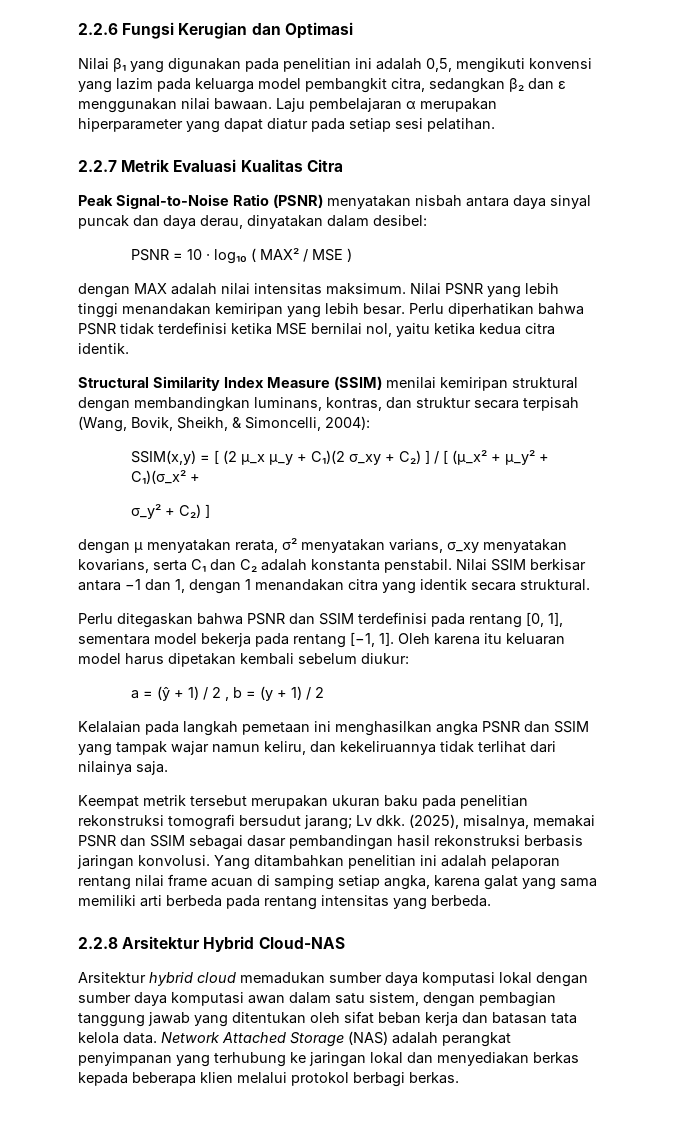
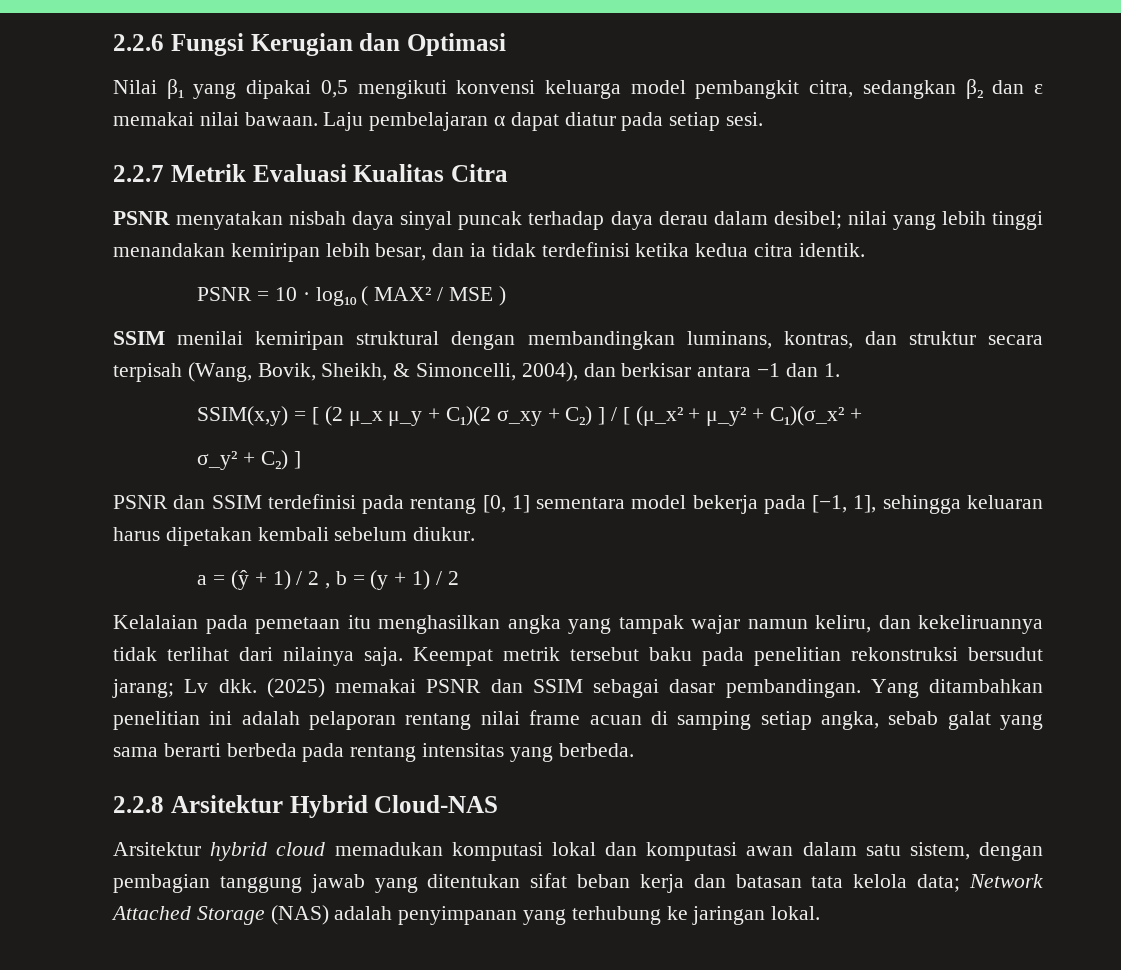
- Nilai β₁ yang digunakan pada penelitian ini adalah 0,5, mengikuti konvensi yang lazim pada keluarga model pembangkit citra, sedangkan β₂ dan ε menggunakan nilai bawaan.
+ Nilai β₁ yang dipakai 0,5 mengikuti konvensi keluarga model pembangkit citra, sedangkan β₂ dan ε memakai nilai bawaan.
- Laju pembelajaran α merupakan hiperparameter yang dapat diatur pada setiap sesi pelatihan.
+ Laju pembelajaran α dapat diatur pada setiap sesi.
- Peak Signal-to-Noise Ratio (PSNR) menyatakan nisbah antara daya sinyal puncak dan daya derau, dinyatakan dalam desibel:
+ PSNR menyatakan nisbah daya sinyal puncak terhadap daya derau dalam desibel; nilai yang lebih tinggi menandakan kemiripan lebih besar, dan ia tidak terdefinisi ketika kedua citra identik.
- dengan MAX adalah nilai intensitas maksimum. Nilai PSNR yang lebih tinggi menandakan kemiripan yang lebih besar. Perlu diperhatikan bahwa PSNR tidak terdefinisi ketika MSE bernilai nol, yaitu ketika kedua citra identik.
- Structural Similarity Index Measure (SSIM) menilai kemiripan struktural dengan membandingkan luminans, kontras, dan struktur secara terpisah (Wang, Bovik, Sheikh, & Simoncelli, 2004):
+ SSIM menilai kemiripan struktural dengan membandingkan luminans, kontras, dan struktur secara terpisah (Wang, Bovik, Sheikh, & Simoncelli, 2004), dan berkisar antara −1 dan 1.
- dengan μ menyatakan rerata, σ² menyatakan varians, σ_xy menyatakan kovarians, serta C₁ dan C₂ adalah konstanta penstabil. Nilai SSIM berkisar antara −1 dan 1, dengan 1 menandakan citra yang identik secara struktural.
- Perlu ditegaskan bahwa PSNR dan SSIM terdefinisi pada rentang [0, 1], sementara model bekerja pada rentang [−1, 1]. Oleh karena itu keluaran model harus dipetakan kembali sebelum diukur:
+ PSNR dan SSIM terdefinisi pada rentang [0, 1] sementara model bekerja pada [−1, 1], sehingga keluaran harus dipetakan kembali sebelum diukur.
- Kelalaian pada langkah pemetaan ini menghasilkan angka PSNR dan SSIM yang tampak wajar namun keliru, dan kekeliruannya tidak terlihat dari nilainya saja.
- Keempat metrik tersebut merupakan ukuran baku pada penelitian rekonstruksi tomografi bersudut jarang; Lv dkk.
+ Kelalaian pada pemetaan itu menghasilkan angka yang tampak wajar namun keliru, dan kekeliruannya tidak terlihat dari nilainya saja. Keempat metrik tersebut baku pada penelitian rekonstruksi bersudut jarang; Lv dkk.
- (2025), misalnya, memakai PSNR dan SSIM sebagai dasar pembandingan hasil rekonstruksi berbasis jaringan konvolusi.
+ (2025) memakai PSNR dan SSIM sebagai dasar pembandingan.
- Yang ditambahkan penelitian ini adalah pelaporan rentang nilai frame acuan di samping setiap angka, karena galat yang sama memiliki arti berbeda pada rentang intensitas yang berbeda.
+ Yang ditambahkan penelitian ini adalah pelaporan rentang nilai frame acuan di samping setiap angka, sebab galat yang sama berarti berbeda pada rentang intensitas yang berbeda.
- Arsitektur hybrid cloud memadukan sumber daya komputasi lokal dengan sumber daya komputasi awan dalam satu sistem, dengan pembagian tanggung jawab yang ditentukan oleh sifat beban kerja dan batasan tata kelola data. Network Attached Storage (NAS) adalah perangkat penyimpanan yang terhubung ke jaringan lokal dan menyediakan berkas kepada beberapa klien melalui protokol berbagi berkas.
+ Arsitektur hybrid cloud memadukan komputasi lokal dan komputasi awan dalam satu sistem, dengan pembagian tanggung jawab yang ditentukan sifat beban kerja dan batasan tata kelola data; Network Attached Storage (NAS) adalah penyimpanan yang terhubung ke jaringan lokal.

